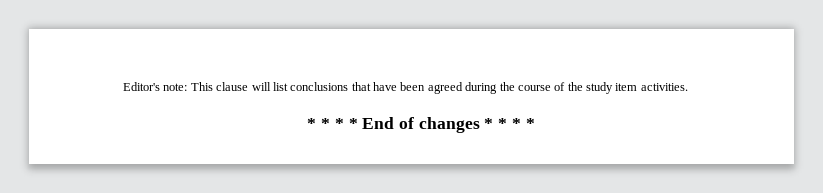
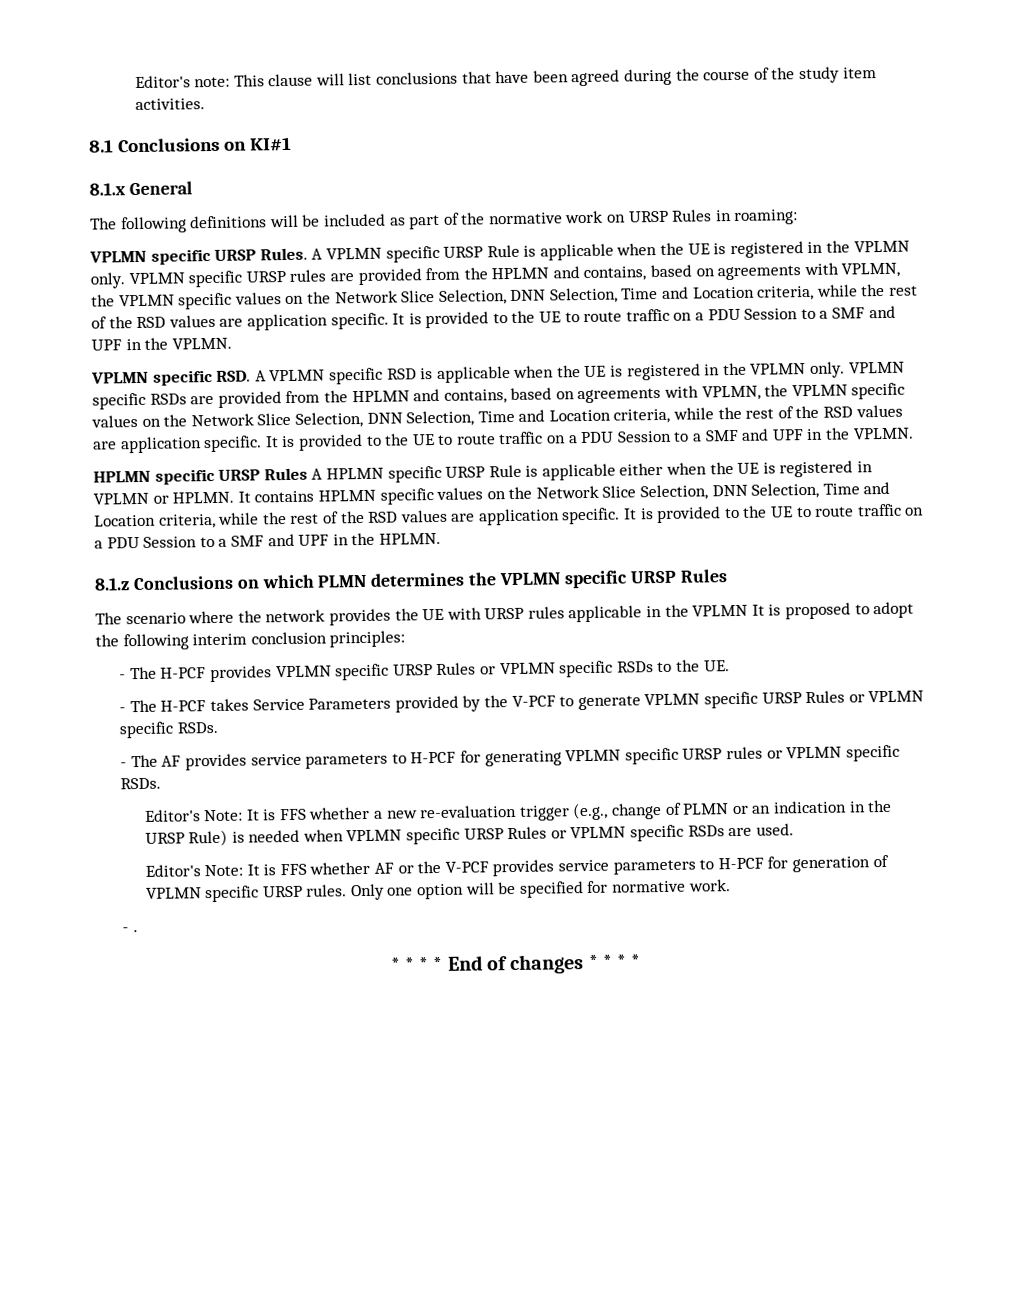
+ 8.1 Conclusions on KI#1
+ 8.1.x General
+ The following definitions will be included as part of the normative work on URSP Rules in roaming:
+ VPLMN specific URSP Rules. A VPLMN specific URSP Rule is applicable when the UE is registered in the VPLMN only. VPLMN specific URSP rules are provided from the HPLMN and contains, based on agreements with VPLMN, the VPLMN specific values on the Network Slice Selection, DNN Selection, Time and Location criteria, while the rest of the RSD values are application specific. It is provided to the UE to route traffic on a PDU Session to a SMF and UPF in the VPLMN.
+ VPLMN specific RSD. A VPLMN specific RSD is applicable when the UE is registered in the VPLMN only. VPLMN specific RSDs are provided from the HPLMN and contains, based on agreements with VPLMN, the VPLMN specific values on the Network Slice Selection, DNN Selection, Time and Location criteria, while the rest of the RSD values are application specific. It is provided to the UE to route traffic on a PDU Session to a SMF and UPF in the VPLMN.
+ HPLMN specific URSP Rules A HPLMN specific URSP Rule is applicable either when the UE is registered in VPLMN or HPLMN. It contains HPLMN specific values on the Network Slice Selection, DNN Selection, Time and Location criteria, while the rest of the RSD values are application specific. It is provided to the UE to route traffic on a PDU Session to a SMF and UPF in the HPLMN.
+ 8.1.z Conclusions on which PLMN determines the VPLMN specific URSP Rules
+ The scenario where the network provides the UE with URSP rules applicable in the VPLMN It is proposed to adopt the following interim conclusion principles:
+ - The H-PCF provides VPLMN specific URSP Rules or VPLMN specific RSDs to the UE.
+ - The H-PCF takes Service Parameters provided by the V-PCF to generate VPLMN specific URSP Rules or VPLMN specific RSDs.
+ - The AF provides service parameters to H-PCF for generating VPLMN specific URSP rules or VPLMN specific RSDs.
+ Editor's Note: It is FFS whether a new re-evaluation trigger (e.g., change of PLMN or an indication in the URSP Rule) is needed when VPLMN specific URSP Rules or VPLMN specific RSDs are used.
+ Editor's Note: It is FFS whether AF or the V-PCF provides service parameters to H-PCF for generation of VPLMN specific URSP rules. Only one option will be specified for normative work.
+ - .

